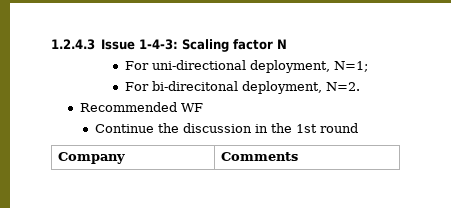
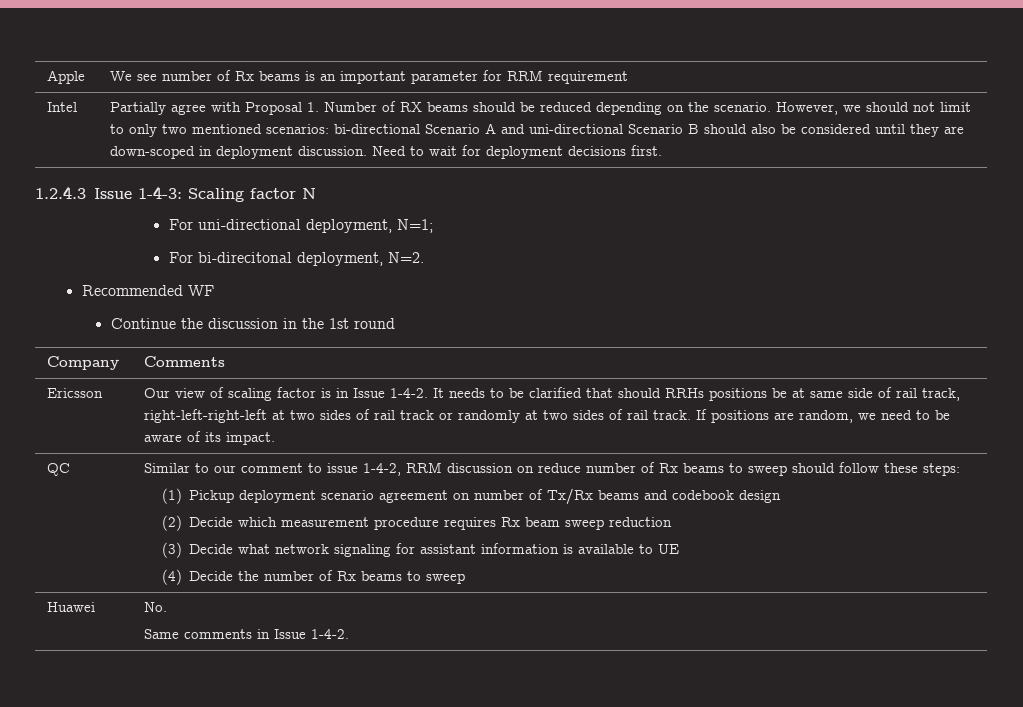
+ Apple | We see number of Rx beams is an important parameter for RRM requirement
+ Intel | Partially agree with Proposal 1. Number of RX beams should be reduced depending on the scenario. However, we should not limit to only two mentioned scenarios: bi-directional Scenario A and uni-directional Scenario B should also be considered until they are down-scoped in deployment discussion. Need to wait for deployment decisions first.
+ Ericsson | Our view of scaling factor is in Issue 1-4-2. It needs to be clarified that should RRHs positions be at same side of rail track, right-left-right-left at two sides of rail track or randomly at two sides of rail track. If positions are random, we need to be aware of its impact.
+ QC | Similar to our comment to issue 1-4-2, RRM discussion on reduce number of Rx beams to sweep should follow these steps:
+ (1) Pickup deployment scenario agreement on number of Tx/Rx beams and codebook design
+ (2) Decide which measurement procedure requires Rx beam sweep reduction
+ (3) Decide what network signaling for assistant information is available to UE
+ (4) Decide the number of Rx beams to sweep
+ Huawei | No.
+ Same comments in Issue 1-4-2.

